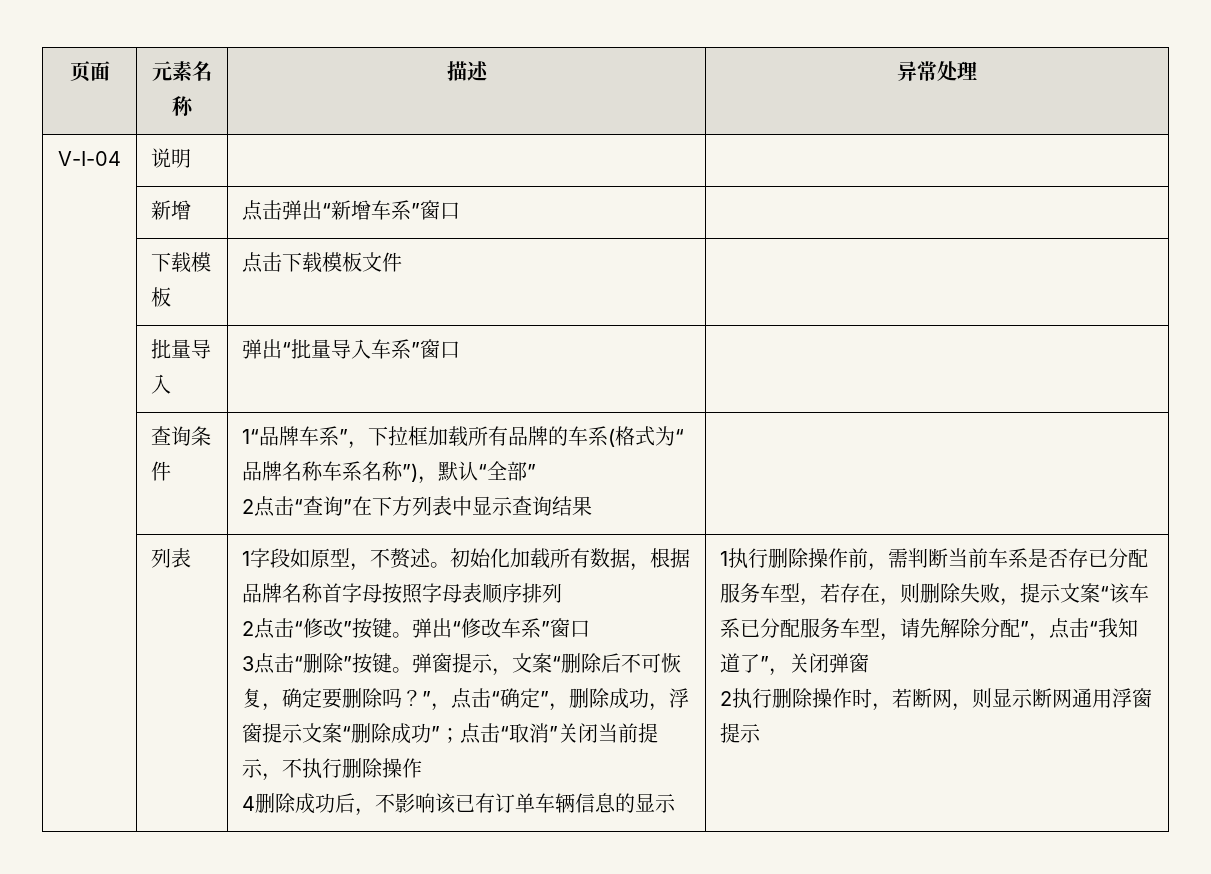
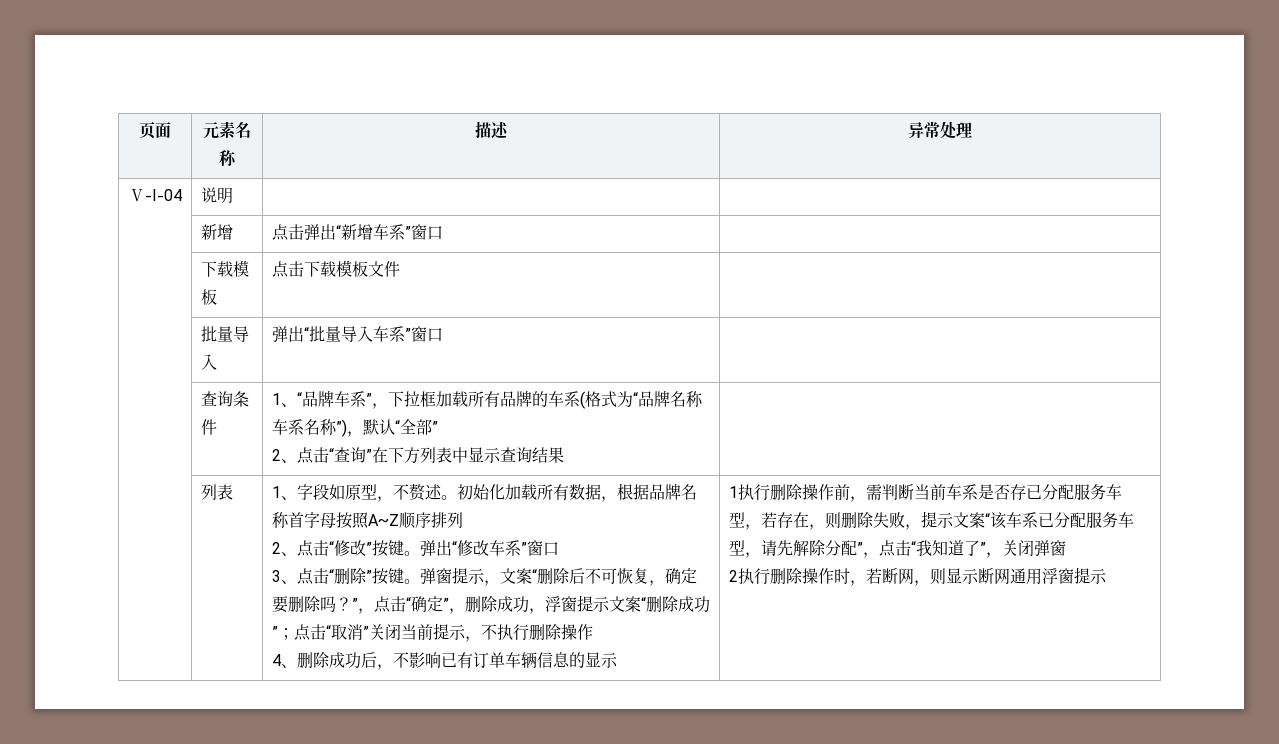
- | 查询条件 | 1“品牌车系”，下拉框加载所有品牌的车系(格式为“品牌名称车系名称”)，默认“全部”
- 2点击“查询”在下方列表中显示查询结果 |
+ | 查询条件 | 1、“品牌车系”，下拉框加载所有品牌的车系(格式为“品牌名称车系名称”)，默认“全部”
+ 2、点击“查询”在下方列表中显示查询结果 |
- 1字段如原型，不赘述。
+ 1、字段如原型，不赘述。
- 初始化加载所有数据，根据品牌名称首字母按照字母表顺序排列
+ 初始化加载所有数据，根据品牌名称首字母按照A~Z顺序排列
- 2点击“修改”按键。
+ 2、点击“修改”按键。
- 3点击“删除”按键。
+ 3、点击“删除”按键。
- 4删除成功后，不影响该已有订单车辆信息的显示
+ 4、删除成功后，不影响已有订单车辆信息的显示

